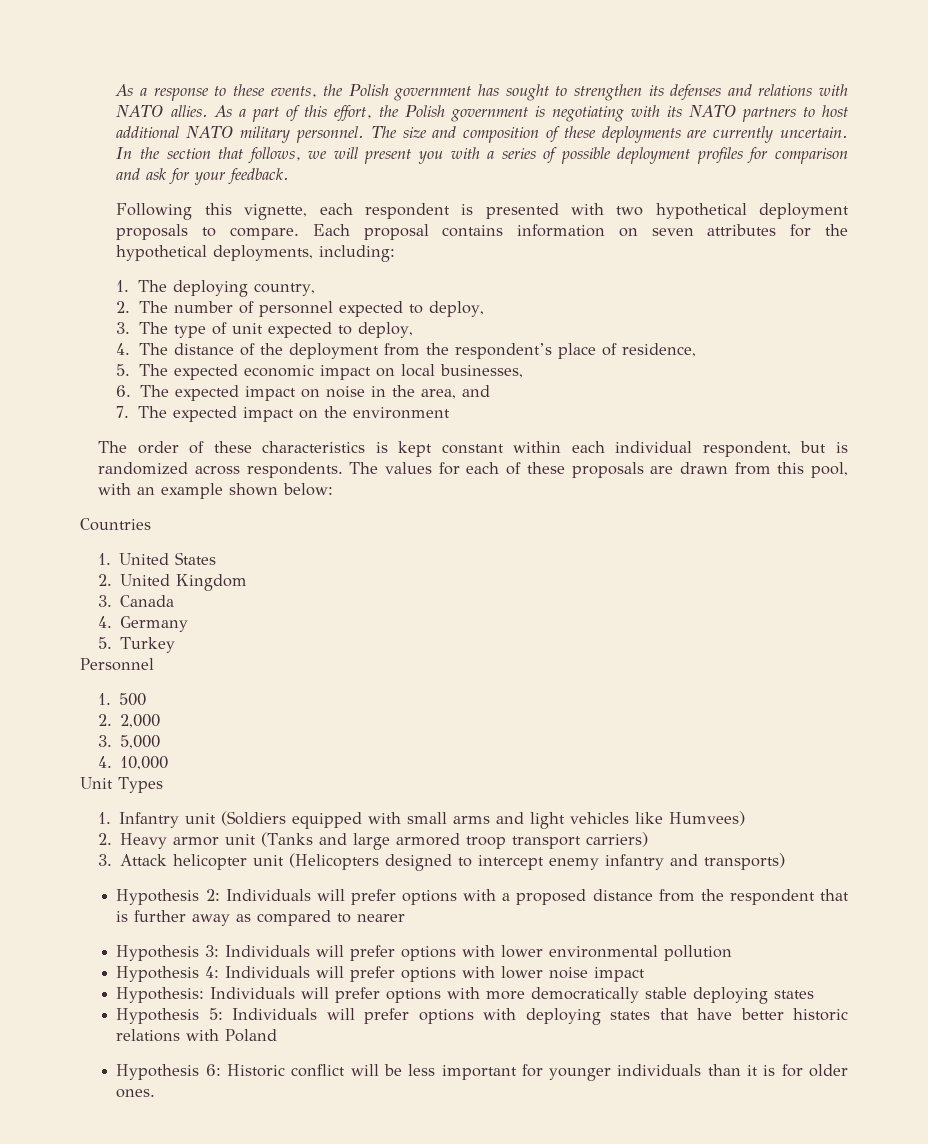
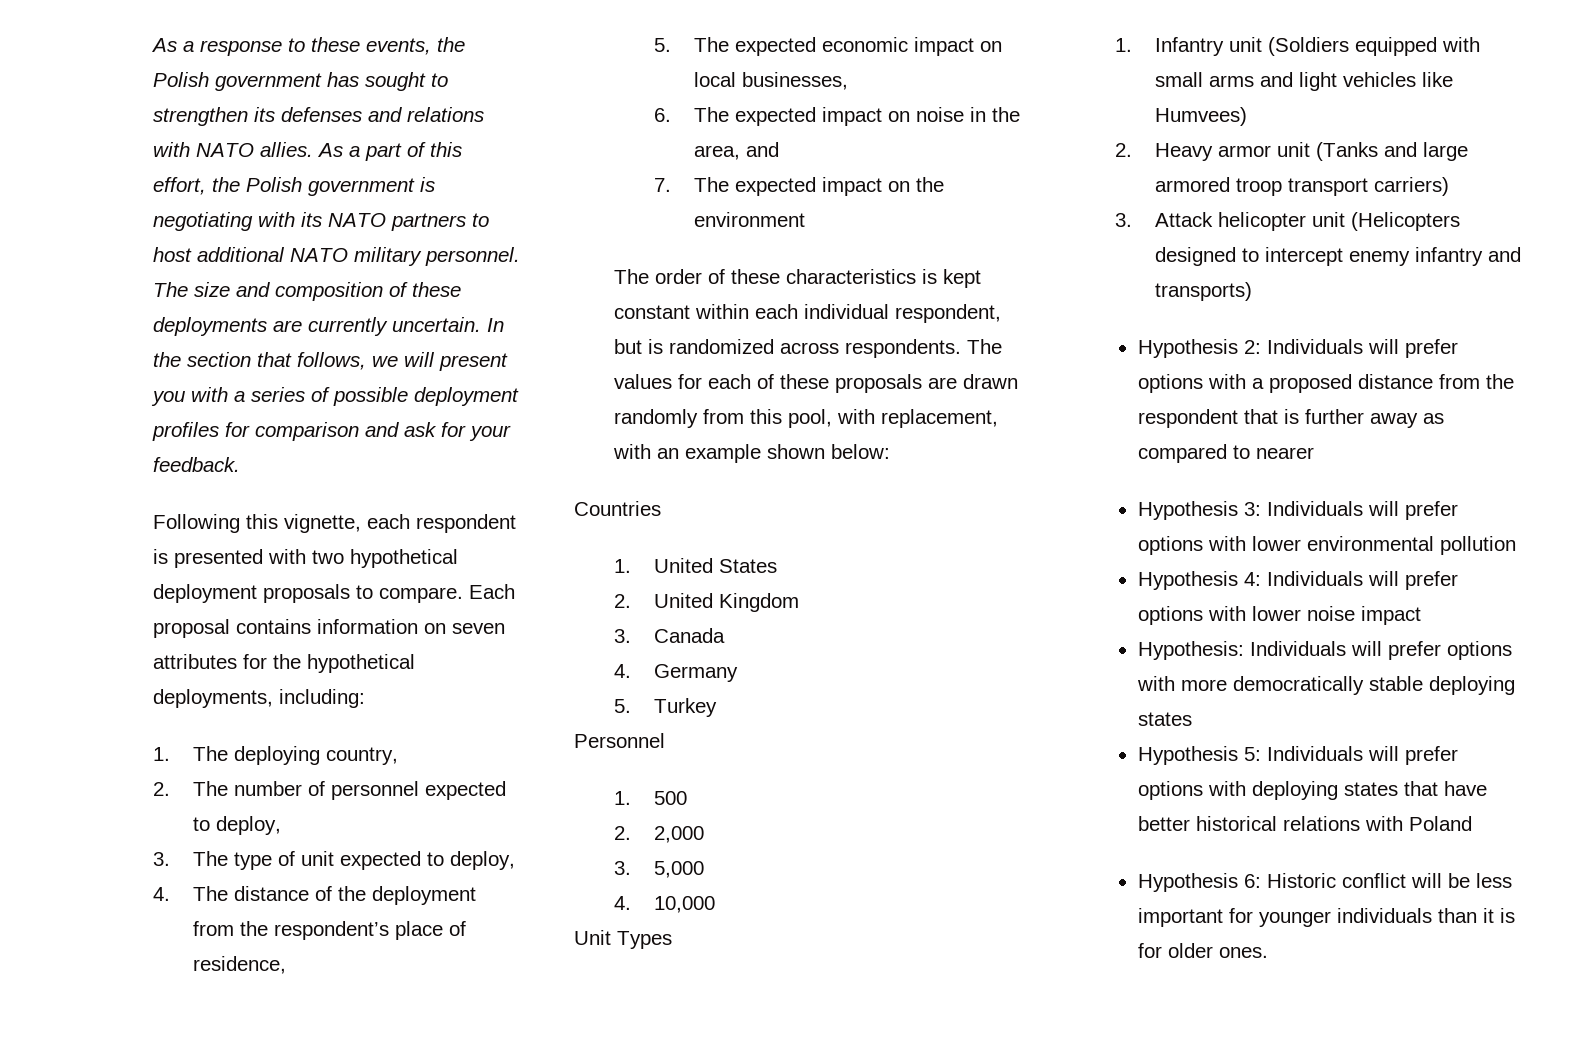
- The values for each of these proposals are drawn from this pool, with an example shown below:
+ The values for each of these proposals are drawn randomly from this pool, with replacement, with an example shown below:
- Hypothesis 5: Individuals will prefer options with deploying states that have better historic relations with Poland
+ Hypothesis 5: Individuals will prefer options with deploying states that have better historical relations with Poland

